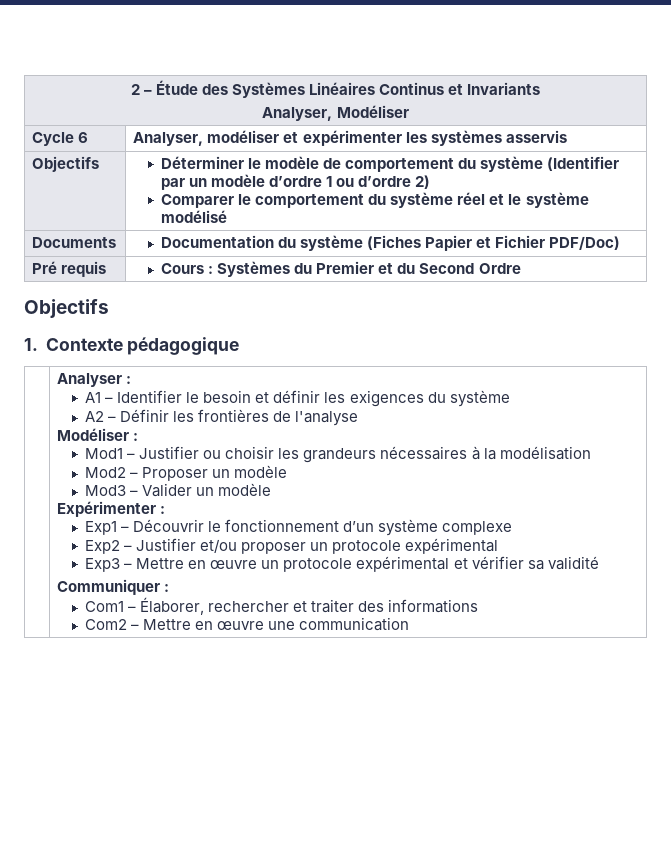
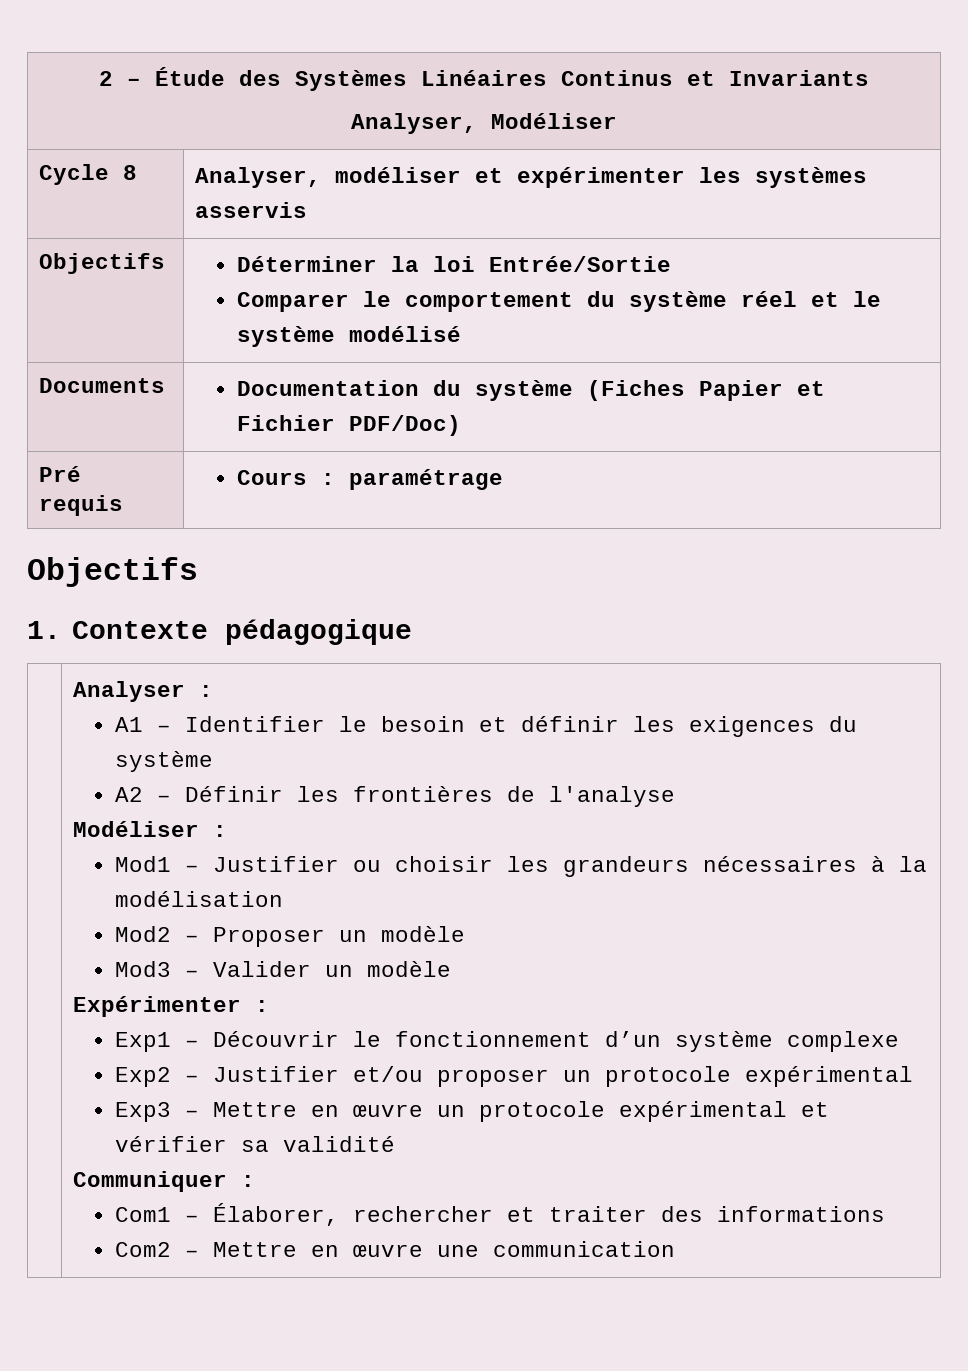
- Cycle 6 | Analyser, modéliser et expérimenter les systèmes asservis
+ Cycle 8 | Analyser, modéliser et expérimenter les systèmes asservis
- Objectifs | Déterminer le modèle de comportement du système (Identifier par un modèle d’ordre 1 ou d’ordre 2)
+ Objectifs | Déterminer la loi Entrée/Sortie
- Pré requis | Cours : Systèmes du Premier et du Second Ordre
+ Pré requis | Cours : paramétrage

